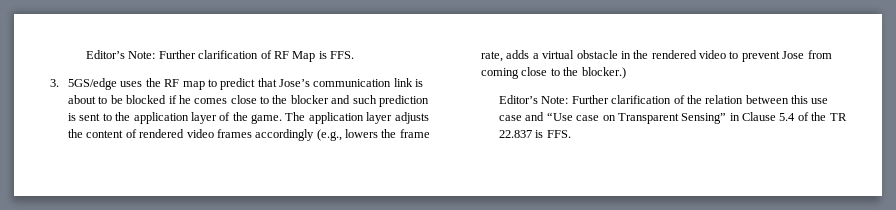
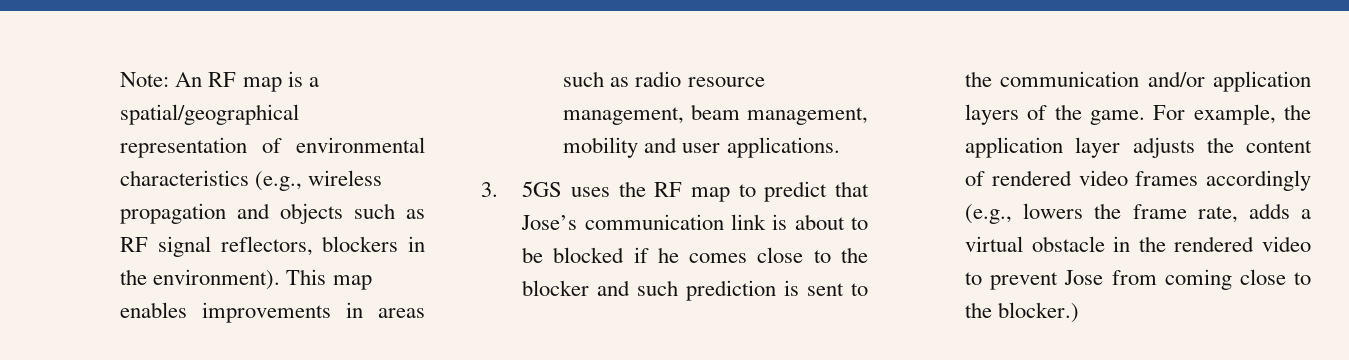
- Editor’s Note: Further clarification of RF Map is FFS.
+ Note: An RF map is a spatial/geographical representation of environmental characteristics (e.g., wireless propagation and objects such as RF signal reflectors, blockers in the environment). This map enables improvements in areas such as radio resource management, beam management, mobility and user applications.
- 3. 5GS/edge uses the RF map to predict that Jose’s communication link is about to be blocked if he comes close to the blocker and such prediction is sent to the application layer of the game. The application layer adjusts the content of rendered video frames accordingly (e.g., lowers the frame rate, adds a virtual obstacle in the rendered video to prevent Jose from coming close to the blocker.)
+ 3. 5GS uses the RF map to predict that Jose’s communication link is about to be blocked if he comes close to the blocker and such prediction is sent to the communication and/or application layers of the game. For example, the application layer adjusts the content of rendered video frames accordingly (e.g., lowers the frame rate, adds a virtual obstacle in the rendered video to prevent Jose from coming close to the blocker.)
- Editor’s Note: Further clarification of the relation between this use case and “Use case on Transparent Sensing” in Clause 5.4 of the TR 22.837 is FFS.

